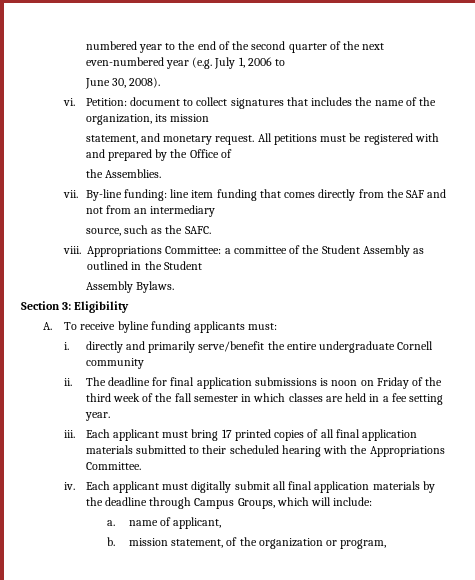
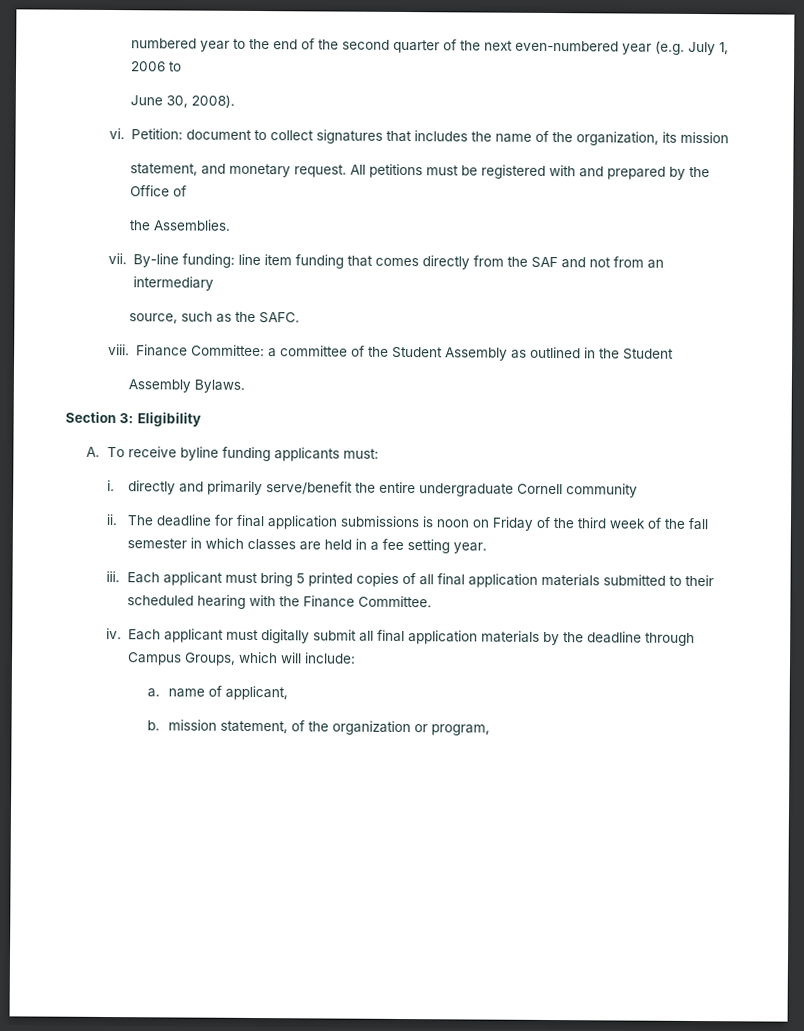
- Appropriations Committee: a committee of the Student Assembly as outlined in the Student
+ Finance Committee: a committee of the Student Assembly as outlined in the Student
- Each applicant must bring 17 printed copies of all final application materials submitted to their scheduled hearing with the Appropriations Committee.
+ Each applicant must bring 5 printed copies of all final application materials submitted to their scheduled hearing with the Finance Committee.

